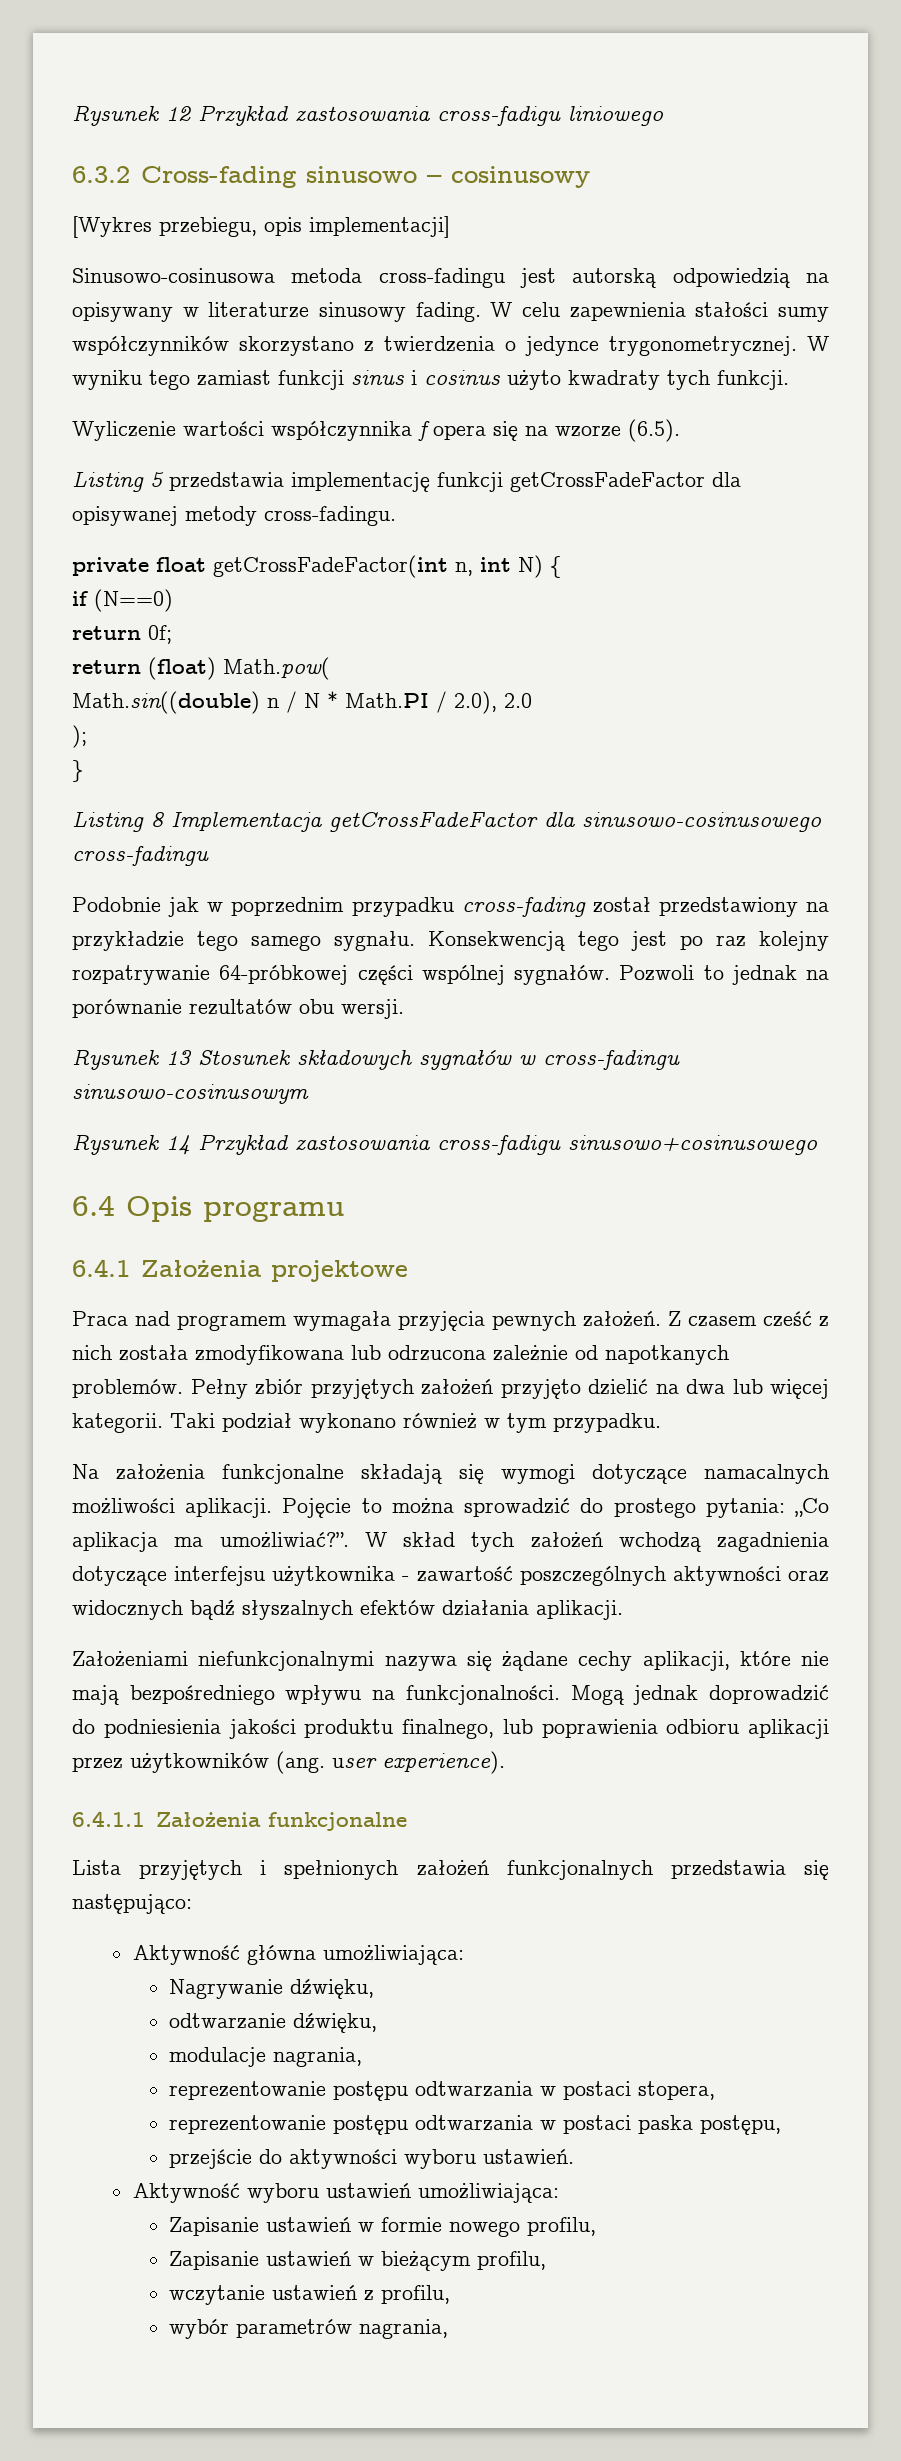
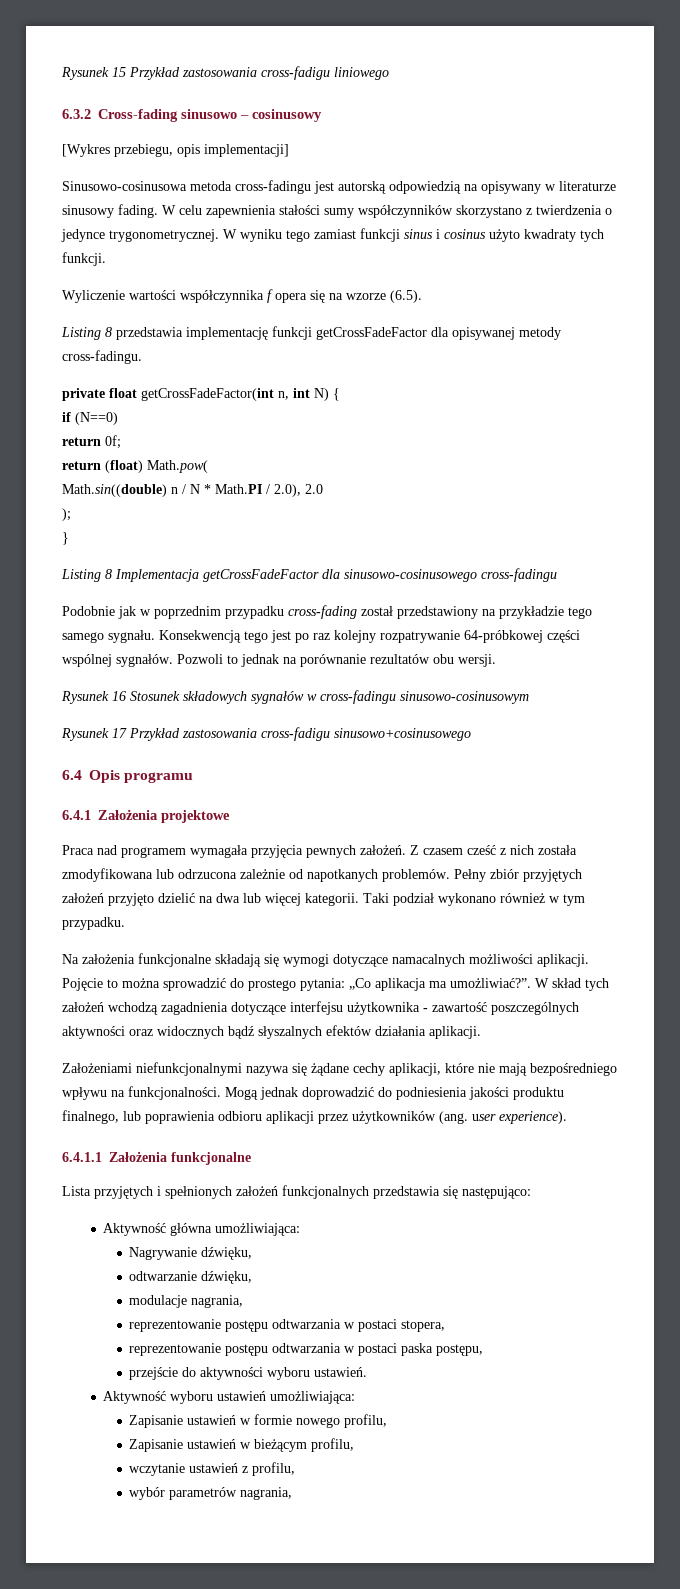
- Rysunek 12 Przykład zastosowania cross-fadigu liniowego
+ Rysunek 15 Przykład zastosowania cross-fadigu liniowego
- Listing 5 przedstawia implementację funkcji getCrossFadeFactor dla opisywanej metody cross-fadingu.
+ Listing 8 przedstawia implementację funkcji getCrossFadeFactor dla opisywanej metody cross-fadingu.
- Rysunek 13 Stosunek składowych sygnałów w cross-fadingu sinusowo-cosinusowym
+ Rysunek 16 Stosunek składowych sygnałów w cross-fadingu sinusowo-cosinusowym
- Rysunek 14 Przykład zastosowania cross-fadigu sinusowo+cosinusowego
+ Rysunek 17 Przykład zastosowania cross-fadigu sinusowo+cosinusowego

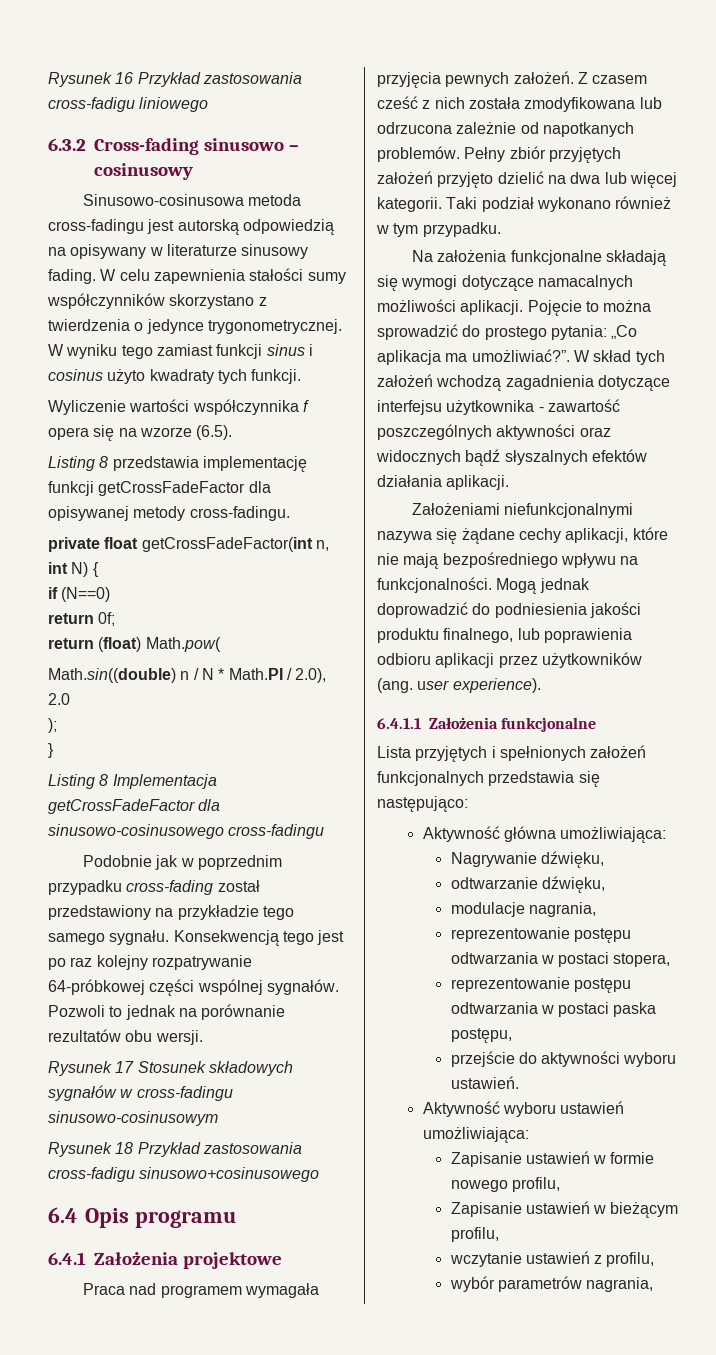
- Rysunek 15 Przykład zastosowania cross-fadigu liniowego
+ Rysunek 16 Przykład zastosowania cross-fadigu liniowego
- [Wykres przebiegu, opis implementacji]
- Rysunek 16 Stosunek składowych sygnałów w cross-fadingu sinusowo-cosinusowym
+ Rysunek 17 Stosunek składowych sygnałów w cross-fadingu sinusowo-cosinusowym
- Rysunek 17 Przykład zastosowania cross-fadigu sinusowo+cosinusowego
+ Rysunek 18 Przykład zastosowania cross-fadigu sinusowo+cosinusowego

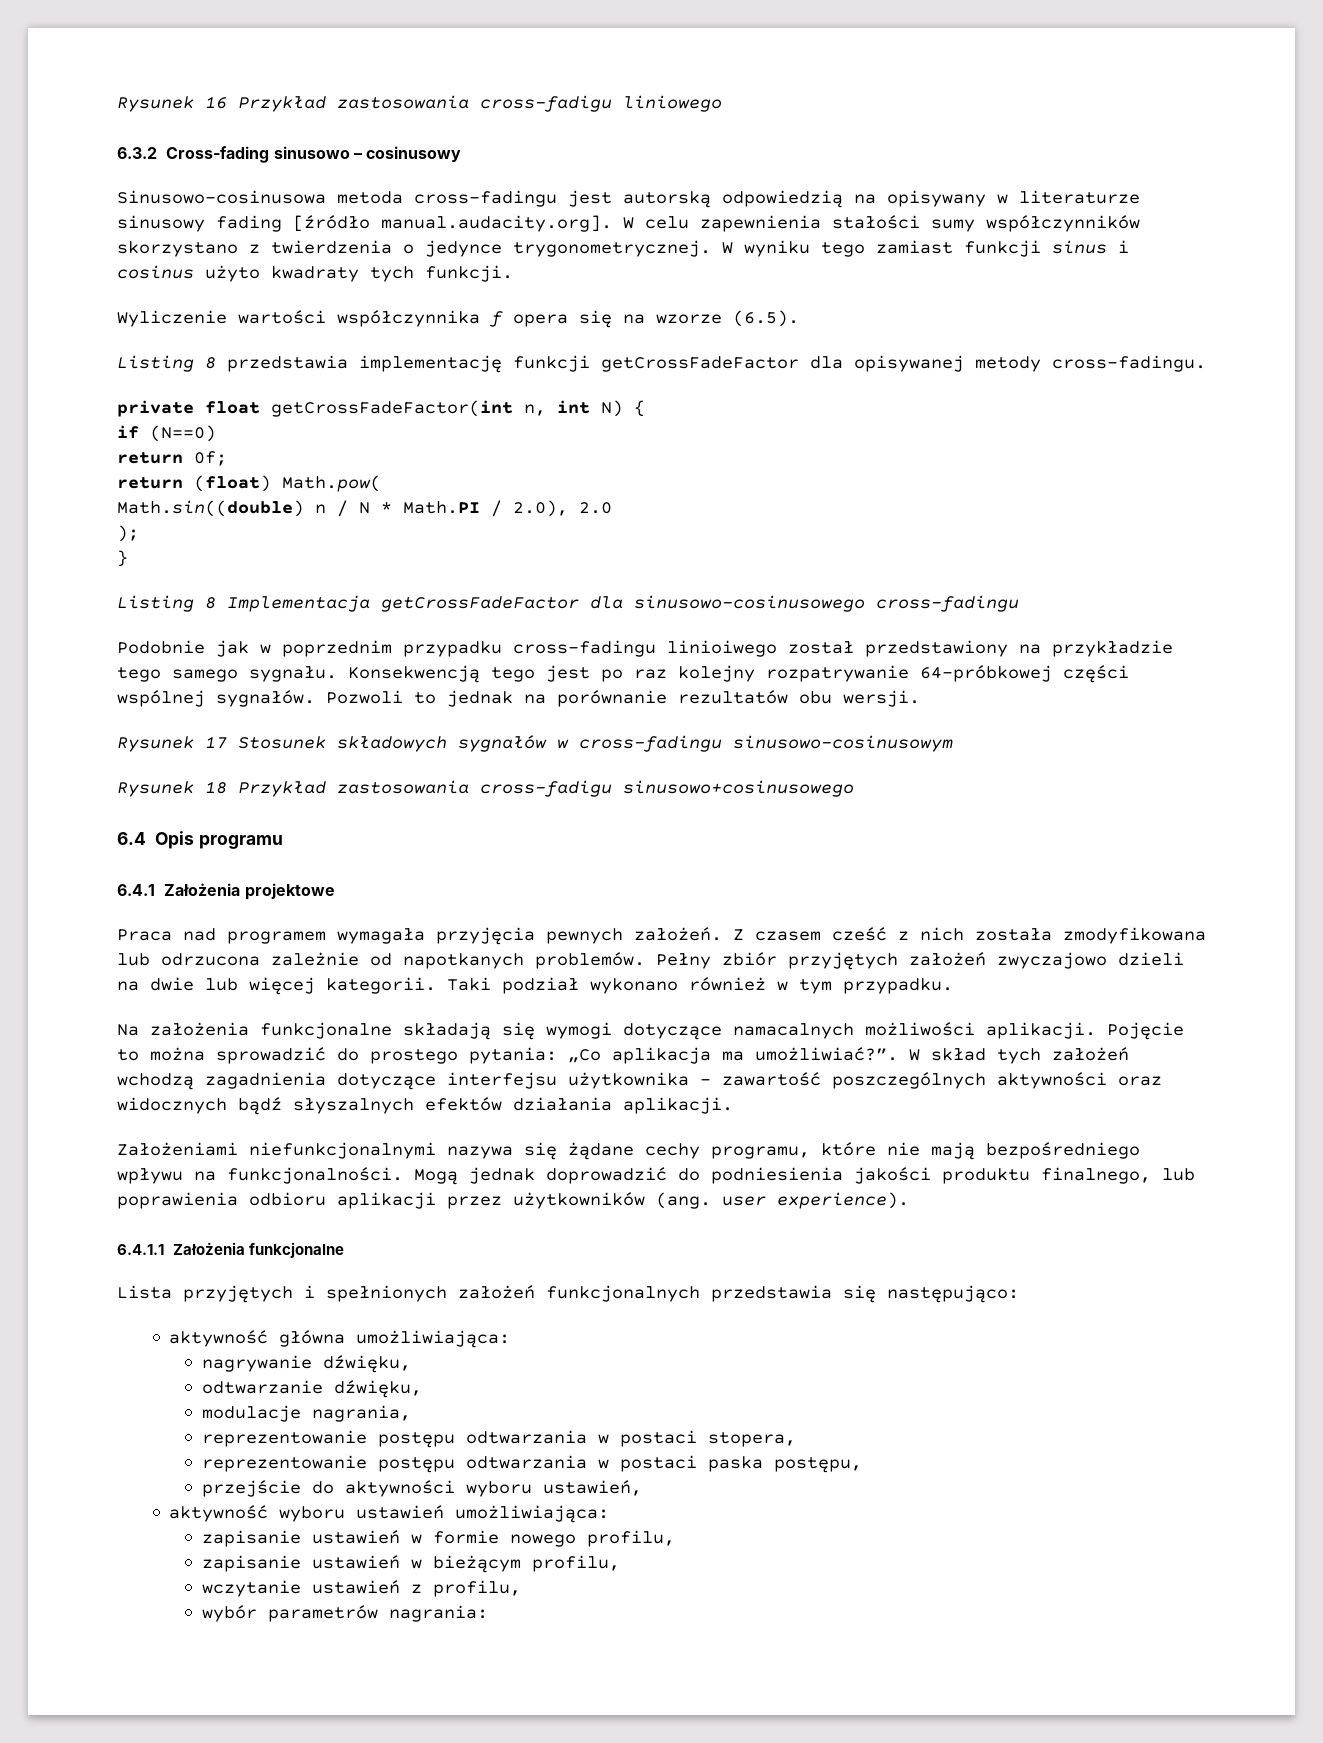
- Sinusowo-cosinusowa metoda cross-fadingu jest autorską odpowiedzią na opisywany w literaturze sinusowy fading. W celu zapewnienia stałości sumy współczynników skorzystano z twierdzenia o jedynce trygonometrycznej.
+ Sinusowo-cosinusowa metoda cross-fadingu jest autorską odpowiedzią na opisywany w literaturze sinusowy fading [źródło manual.audacity.org]. W celu zapewnienia stałości sumy współczynników skorzystano z twierdzenia o jedynce trygonometrycznej.
- Podobnie jak w poprzednim przypadku cross-fading został przedstawiony na przykładzie tego samego sygnału.
+ Podobnie jak w poprzednim przypadku cross-fadingu linioiwego został przedstawiony na przykładzie tego samego sygnału.
- Pełny zbiór przyjętych założeń przyjęto dzielić na dwa lub więcej kategorii.
+ Pełny zbiór przyjętych założeń zwyczajowo dzieli na dwie lub więcej kategorii.
- Założeniami niefunkcjonalnymi nazywa się żądane cechy aplikacji, które nie mają bezpośredniego wpływu na funkcjonalności.
+ Założeniami niefunkcjonalnymi nazywa się żądane cechy programu, które nie mają bezpośredniego wpływu na funkcjonalności.
- Aktywność główna umożliwiająca:
+ aktywność główna umożliwiająca:
- Nagrywanie dźwięku,
+ nagrywanie dźwięku,
- przejście do aktywności wyboru ustawień.
- Aktywność wyboru ustawień umożliwiająca:
+ przejście do aktywności wyboru ustawień,
+ aktywność wyboru ustawień umożliwiająca:
- Zapisanie ustawień w formie nowego profilu,
+ zapisanie ustawień w formie nowego profilu,
- Zapisanie ustawień w bieżącym profilu,
+ zapisanie ustawień w bieżącym profilu,
- wybór parametrów nagrania,
+ wybór parametrów nagrania:

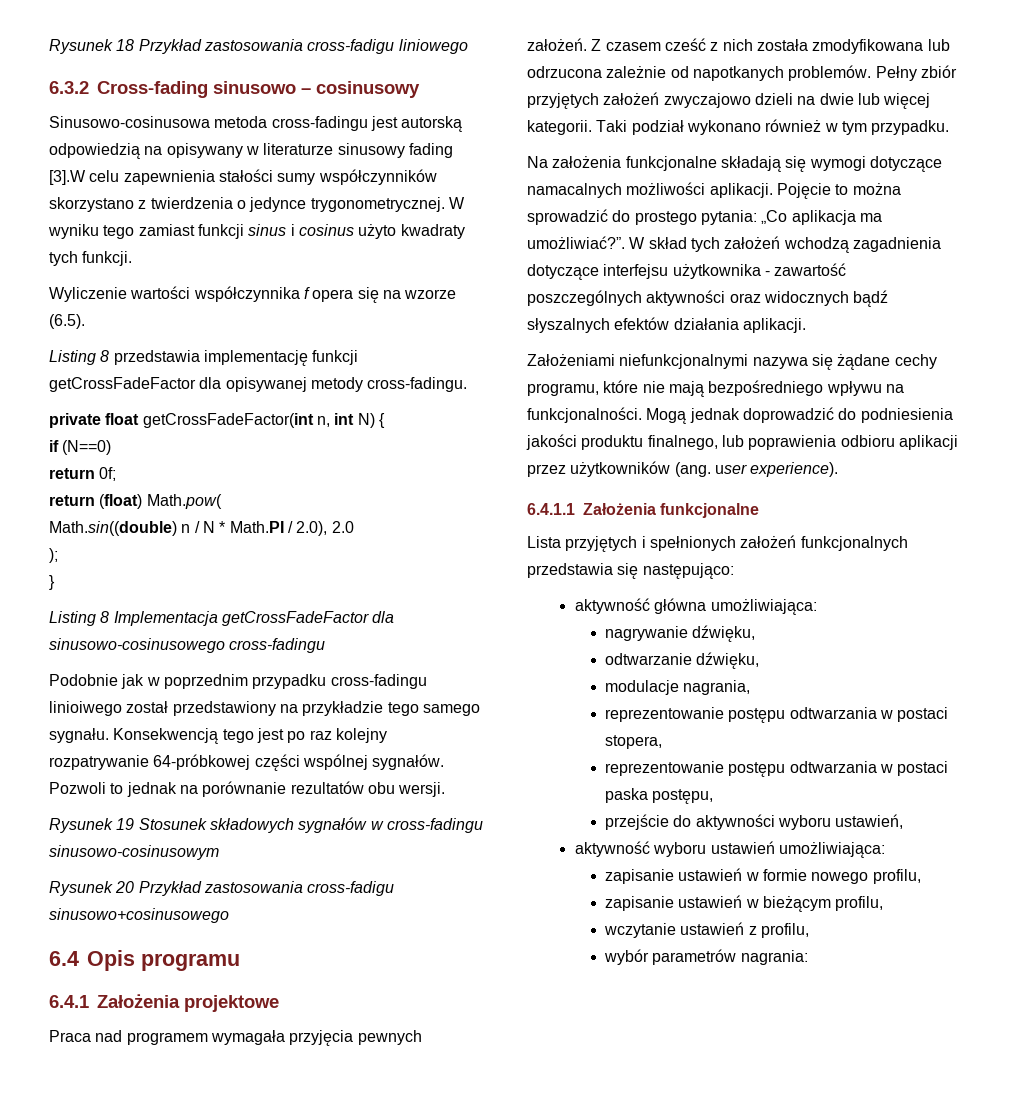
- Rysunek 16 Przykład zastosowania cross-fadigu liniowego
+ Rysunek 18 Przykład zastosowania cross-fadigu liniowego
- Sinusowo-cosinusowa metoda cross-fadingu jest autorską odpowiedzią na opisywany w literaturze sinusowy fading [źródło manual.audacity.org]. W celu zapewnienia stałości sumy współczynników skorzystano z twierdzenia o jedynce trygonometrycznej.
+ Sinusowo-cosinusowa metoda cross-fadingu jest autorską odpowiedzią na opisywany w literaturze sinusowy fading [3].W celu zapewnienia stałości sumy współczynników skorzystano z twierdzenia o jedynce trygonometrycznej.
- Rysunek 17 Stosunek składowych sygnałów w cross-fadingu sinusowo-cosinusowym
+ Rysunek 19 Stosunek składowych sygnałów w cross-fadingu sinusowo-cosinusowym
- Rysunek 18 Przykład zastosowania cross-fadigu sinusowo+cosinusowego
+ Rysunek 20 Przykład zastosowania cross-fadigu sinusowo+cosinusowego

